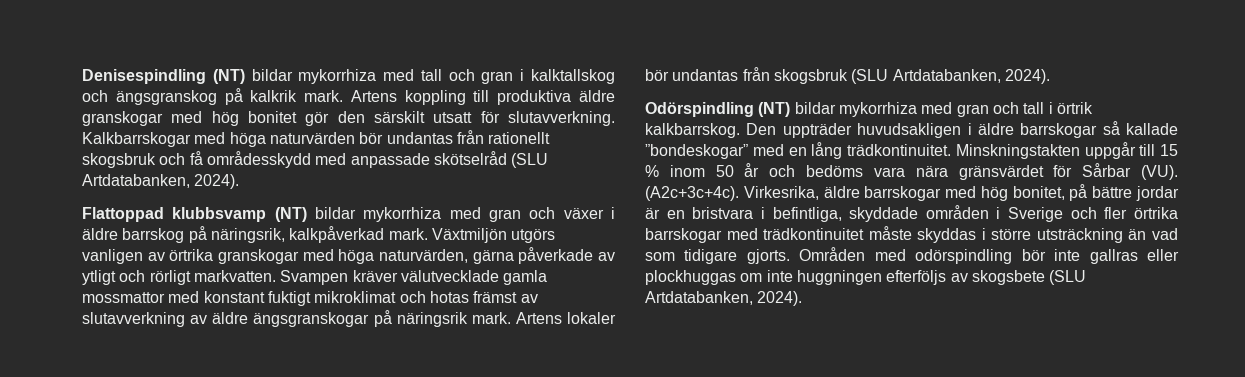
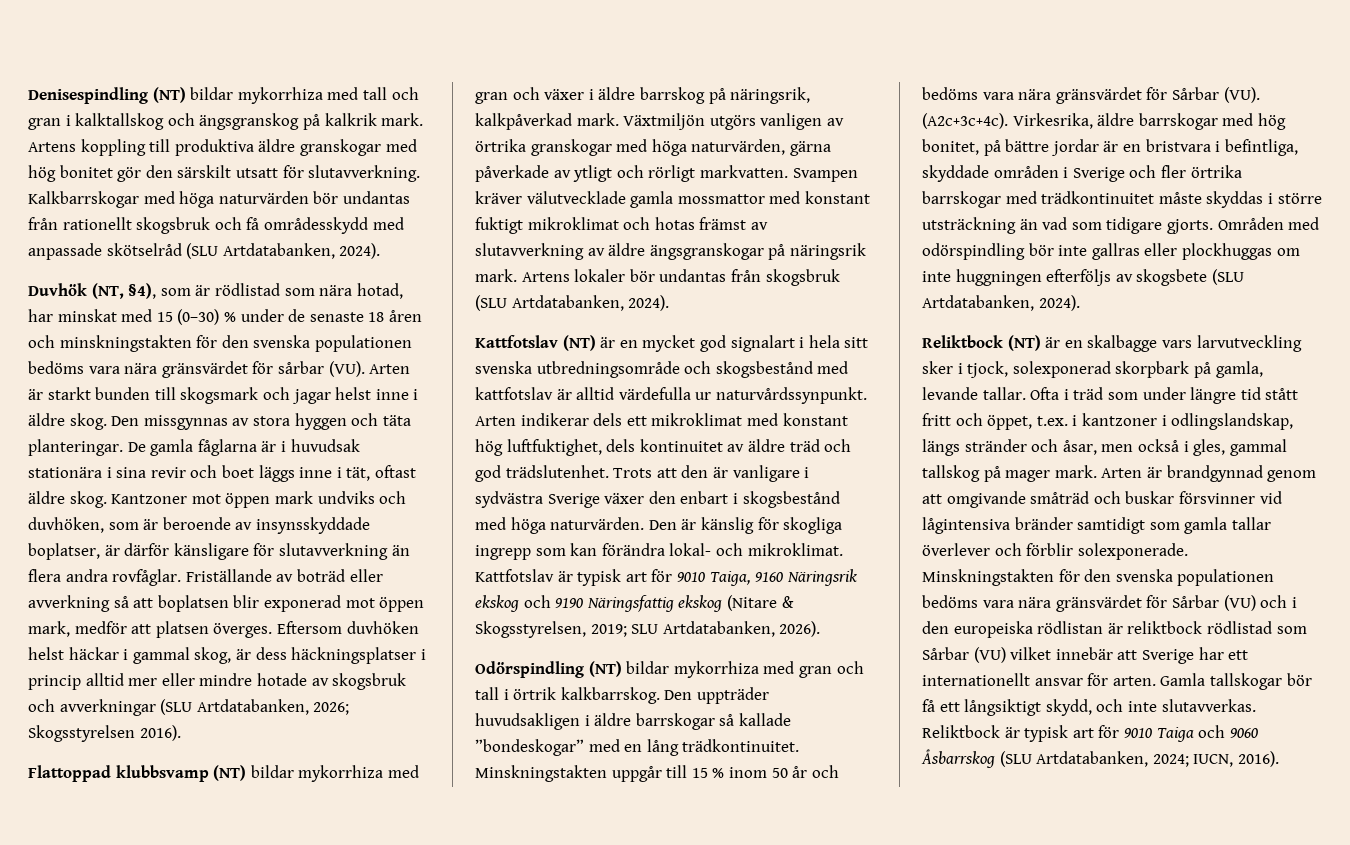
+ Duvhök (NT, §4), som är rödlistad som nära hotad, har minskat med 15 (0–30) % under de senaste 18 åren och minskningstakten för den svenska populationen bedöms vara nära gränsvärdet för sårbar (VU). Arten är starkt bunden till skogsmark och jagar helst inne i äldre skog. Den missgynnas av stora hyggen och täta planteringar. De gamla fåglarna är i huvudsak stationära i sina revir och boet läggs inne i tät, oftast äldre skog. Kantzoner mot öppen mark undviks och duvhöken, som är beroende av insynsskyddade boplatser, är därför känsligare för slutavverkning än flera andra rovfåglar. Friställande av boträd eller avverkning så att boplatsen blir exponerad mot öppen mark, medför att platsen överges. Eftersom duvhöken helst häckar i gammal skog, är dess häckningsplatser i princip alltid mer eller mindre hotade av skogsbruk och avverkningar (SLU Artdatabanken, 2026; Skogsstyrelsen 2016).
+ Kattfotslav (NT) är en mycket god signalart i hela sitt svenska utbredningsområde och skogsbestånd med kattfotslav är alltid värdefulla ur naturvårdssynpunkt. Arten indikerar dels ett mikroklimat med konstant hög luftfuktighet, dels kontinuitet av äldre träd och god trädslutenhet. Trots att den är vanligare i sydvästra Sverige växer den enbart i skogsbestånd med höga naturvärden. Den är känslig för skogliga ingrepp som kan förändra lokal- och mikroklimat. Kattfotslav är typisk art för 9010 Taiga, 9160 Näringsrik ekskog och 9190 Näringsfattig ekskog (Nitare & Skogsstyrelsen, 2019; SLU Artdatabanken, 2026).
+ Reliktbock (NT) är en skalbagge vars larvutveckling sker i tjock, solexponerad skorpbark på gamla, levande tallar. Ofta i träd som under längre tid stått fritt och öppet, t.ex. i kantzoner i odlingslandskap, längs stränder och åsar, men också i gles, gammal tallskog på mager mark. Arten är brandgynnad genom att omgivande småträd och buskar försvinner vid lågintensiva bränder samtidigt som gamla tallar överlever och förblir solexponerade. Minskningstakten för den svenska populationen bedöms vara nära gränsvärdet för Sårbar (VU) och i den europeiska rödlistan är reliktbock rödlistad som Sårbar (VU) vilket innebär att Sverige har ett internationellt ansvar för arten. Gamla tallskogar bör få ett långsiktigt skydd, och inte slutavverkas. Reliktbock är typisk art för 9010 Taiga och 9060 Åsbarrskog (SLU Artdatabanken, 2024; IUCN, 2016).

